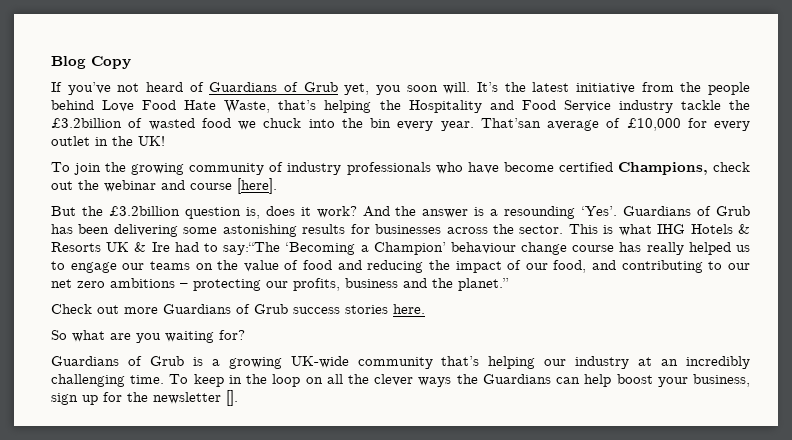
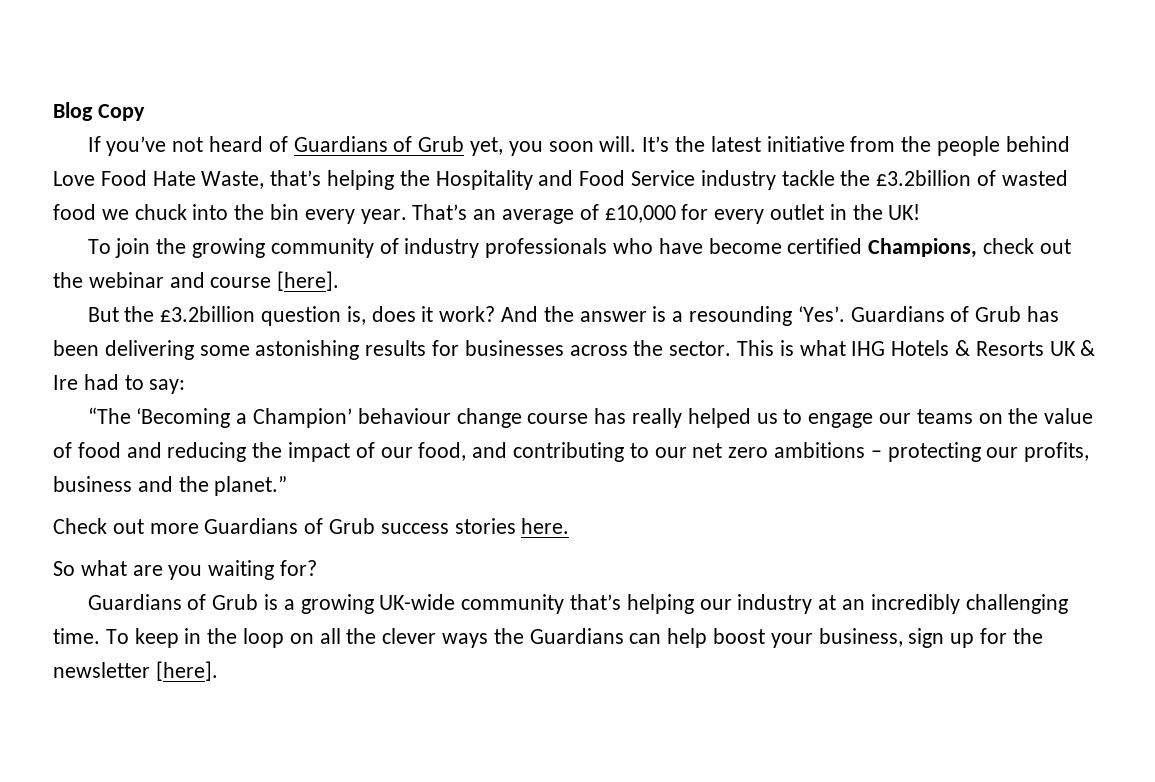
- That’san average of £10,000 for every outlet in the UK!
+ That’s an average of £10,000 for every outlet in the UK!
- This is what IHG Hotels & Resorts UK & Ire had to say:“The ‘Becoming a Champion’ behaviour change course has really helped us to engage our teams on the value of food and reducing the impact of our food, and contributing to our net zero ambitions – protecting our profits, business and the planet.”
+ This is what IHG Hotels & Resorts UK & Ire had to say:
+ “The ‘Becoming a Champion’ behaviour change course has really helped us to engage our teams on the value of food and reducing the impact of our food, and contributing to our net zero ambitions – protecting our profits, business and the planet.”
- To keep in the loop on all the clever ways the Guardians can help boost your business, sign up for the newsletter [].
+ To keep in the loop on all the clever ways the Guardians can help boost your business, sign up for the newsletter [here].

